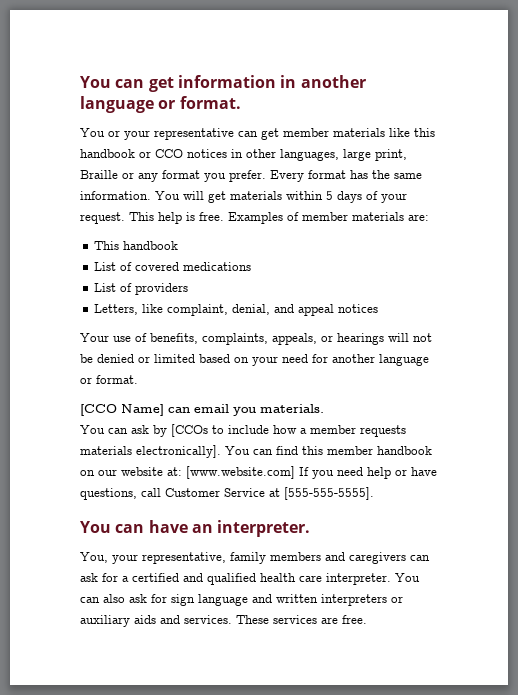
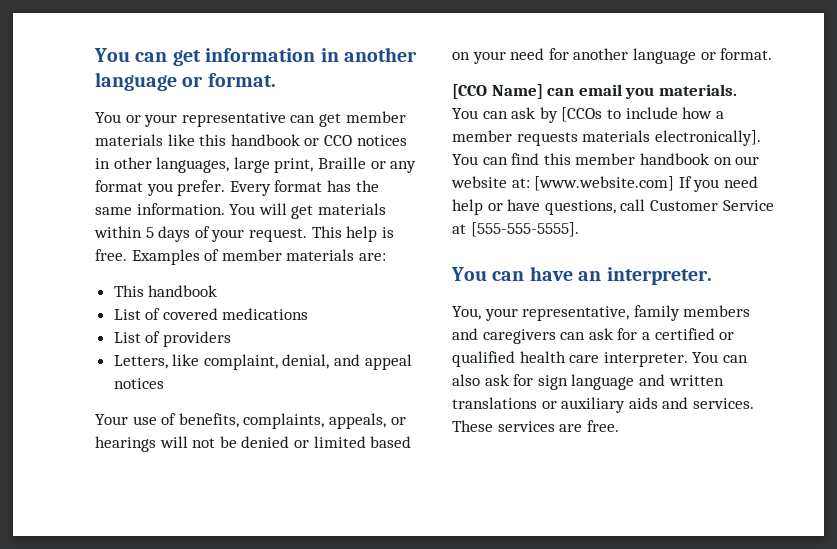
- You, your representative, family members and caregivers can ask for a certified and qualified health care interpreter.
+ You, your representative, family members and caregivers can ask for a certified or qualified health care interpreter.
- You can also ask for sign language and written interpreters or auxiliary aids and services.
+ You can also ask for sign language and written translations or auxiliary aids and services.

